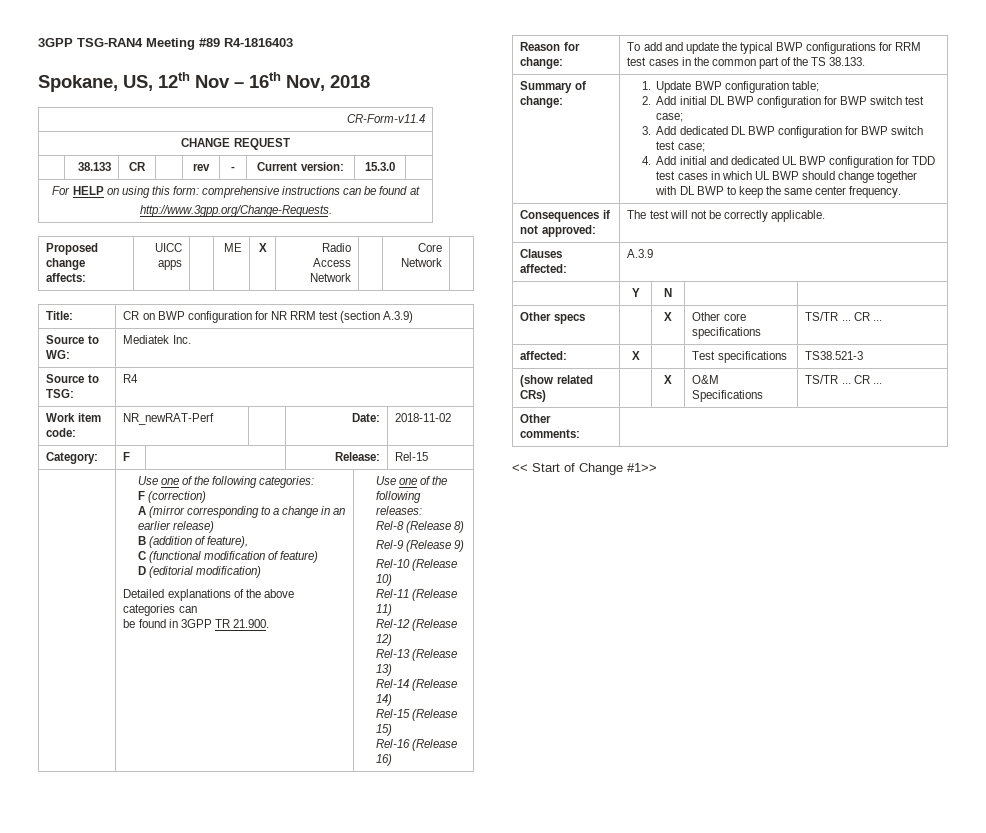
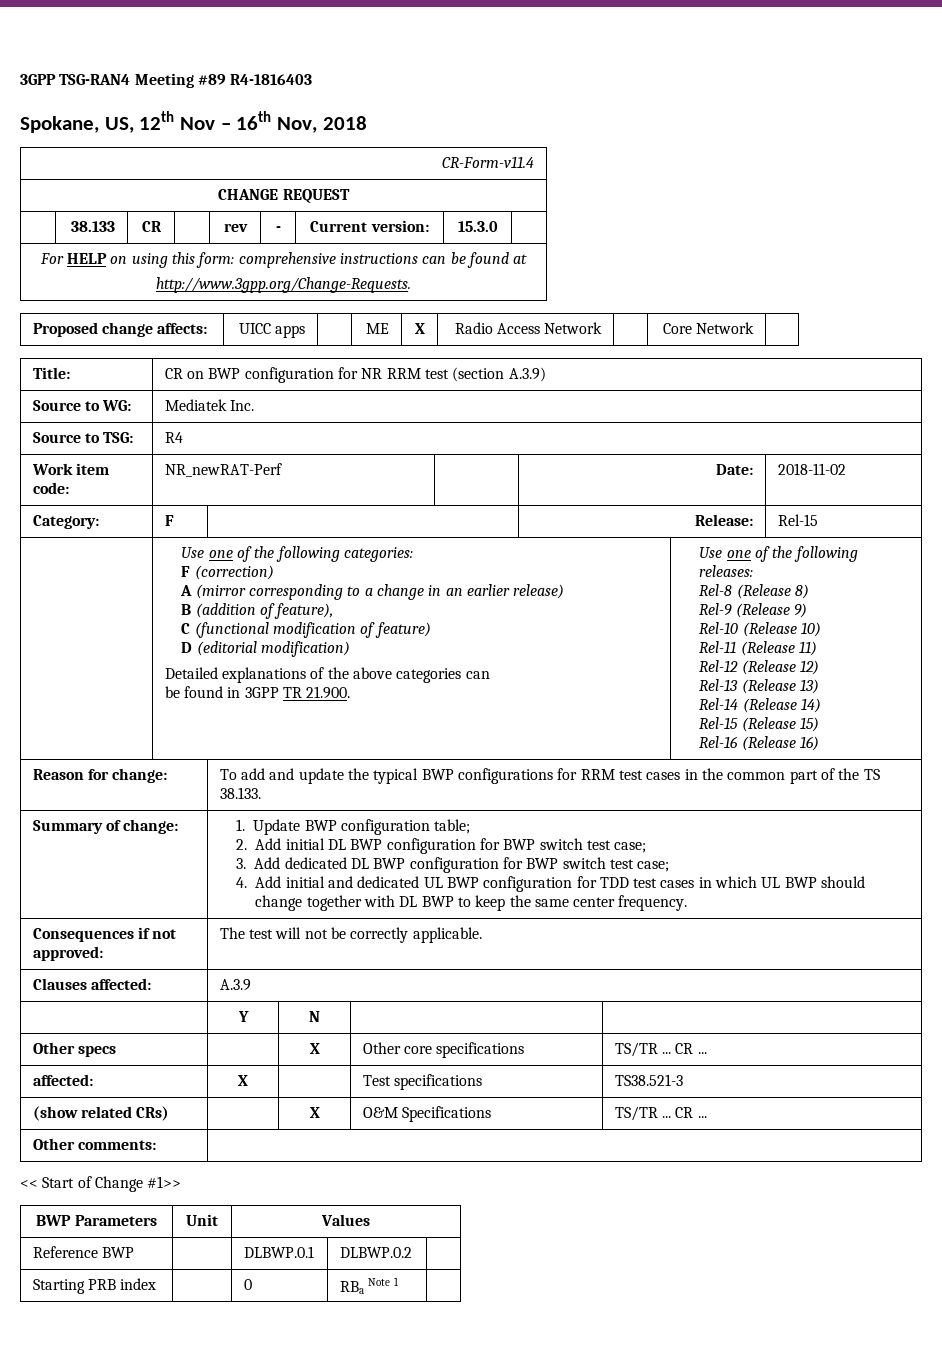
+ BWP Parameters | Unit | Values
+ Reference BWP | | DLBWP.0.1 | DLBWP.0.2 |
+ Starting PRB index | | 0 | RBa Note 1 |

